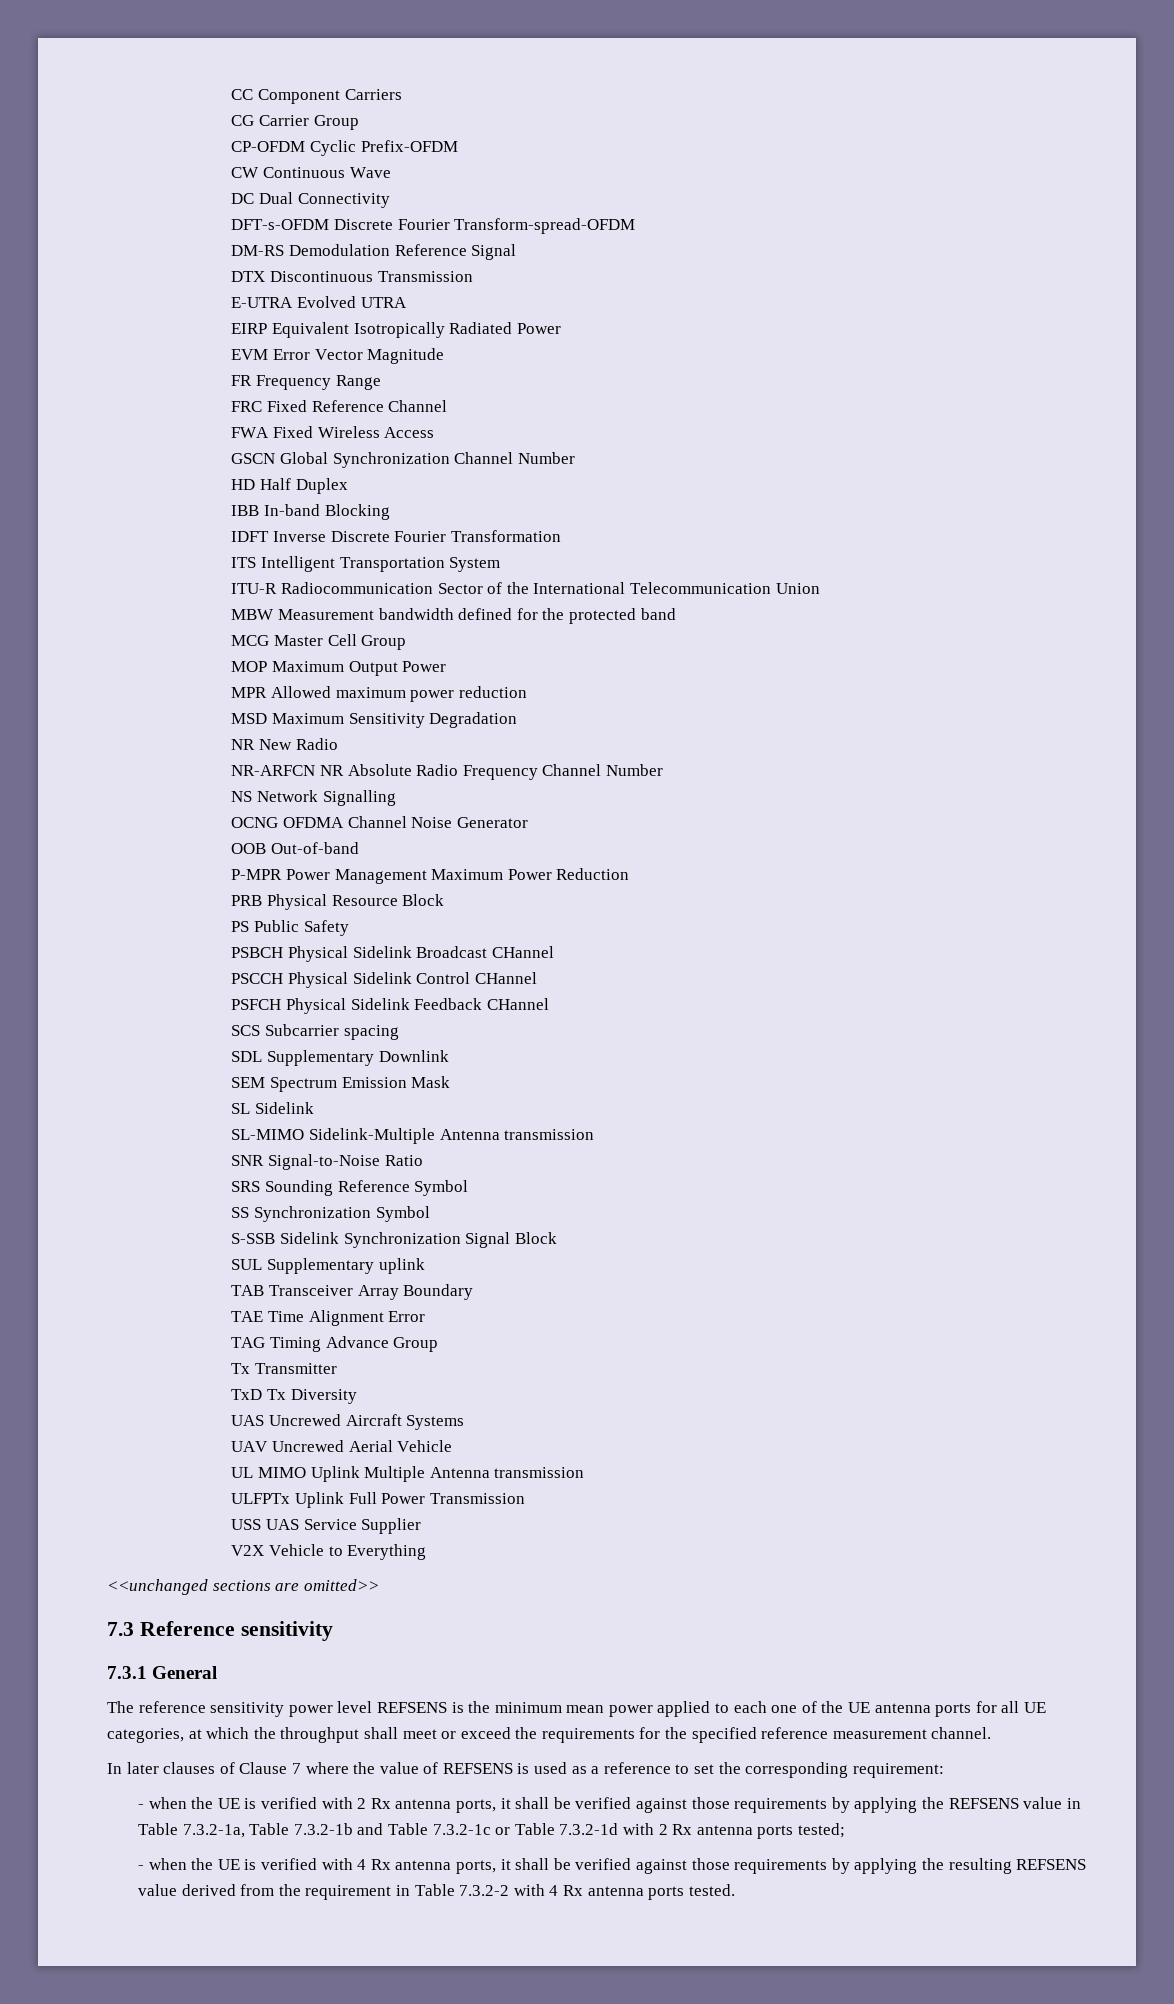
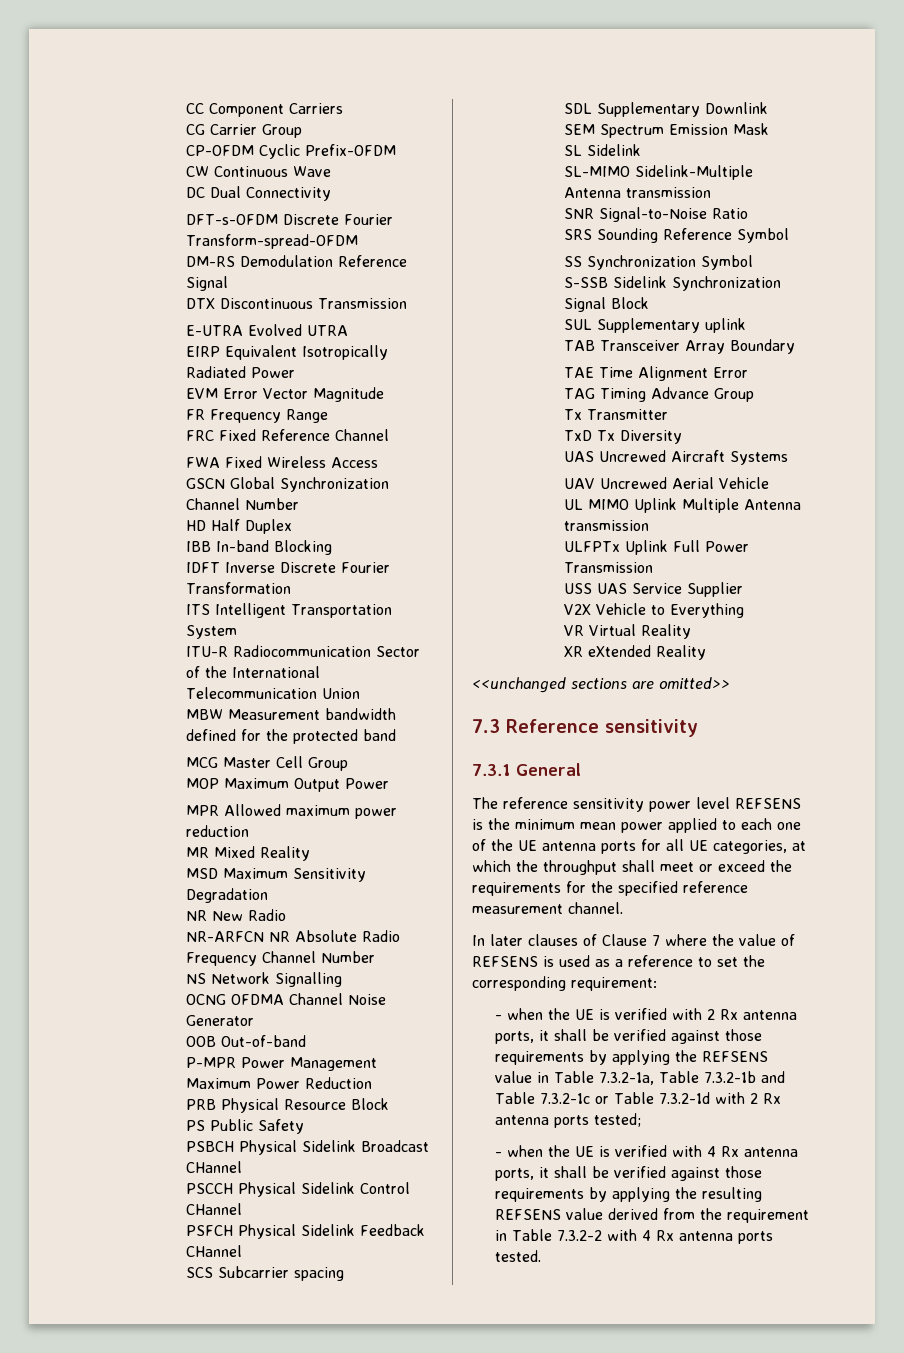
+ MR Mixed Reality
+ VR Virtual Reality
+ XR eXtended Reality

